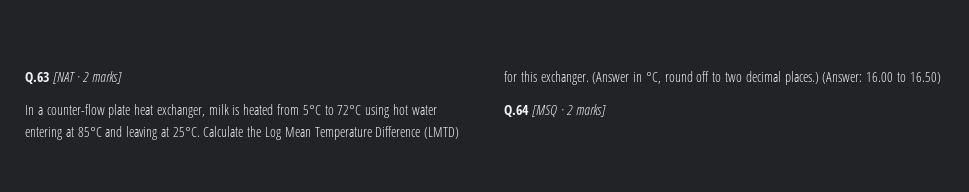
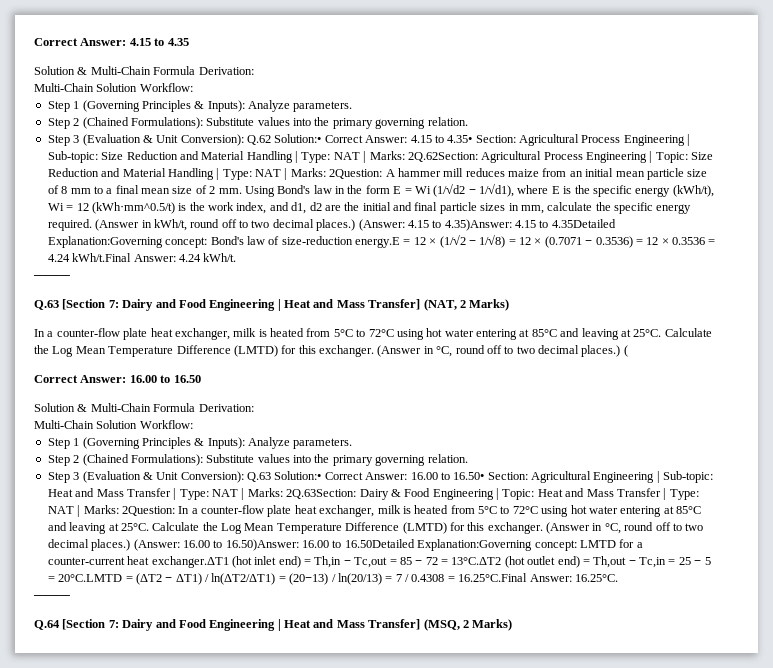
- Q.63 [NAT · 2 marks]
+ Correct Answer: 4.15 to 4.35
+ Solution & Multi-Chain Formula Derivation:
+ Multi-Chain Solution Workflow:
+ Step 1 (Governing Principles & Inputs): Analyze parameters.
+ Step 2 (Chained Formulations): Substitute values into the primary governing relation.
+ Step 3 (Evaluation & Unit Conversion): Q.62 Solution:• Correct Answer: 4.15 to 4.35• Section: Agricultural Process Engineering | Sub-topic: Size Reduction and Material Handling | Type: NAT | Marks: 2Q.62Section: Agricultural Process Engineering | Topic: Size Reduction and Material Handling | Type: NAT | Marks: 2Question: A hammer mill reduces maize from an initial mean particle size of 8 mm to a final mean size of 2 mm. Using Bond's law in the form E = Wi (1/√d2 − 1/√d1), where E is the specific energy (kWh/t), Wi = 12 (kWh·mm^0.5/t) is the work index, and d1, d2 are the initial and final particle sizes in mm, calculate the specific energy required. (Answer in kWh/t, round off to two decimal places.) (Answer: 4.15 to 4.35)Answer: 4.15 to 4.35Detailed Explanation:Governing concept: Bond's law of size-reduction energy.E = 12 × (1/√2 − 1/√8) = 12 × (0.7071 − 0.3536) = 12 × 0.3536 = 4.24 kWh/t.Final Answer: 4.24 kWh/t.
+ ────
+ Q.63 [Section 7: Dairy and Food Engineering | Heat and Mass Transfer] (NAT, 2 Marks)
- (Answer: 16.00 to 16.50)
- Q.64 [MSQ · 2 marks]
+ (
+ Correct Answer: 16.00 to 16.50
+ Solution & Multi-Chain Formula Derivation:
+ Multi-Chain Solution Workflow:
+ Step 1 (Governing Principles & Inputs): Analyze parameters.
+ Step 2 (Chained Formulations): Substitute values into the primary governing relation.
+ Step 3 (Evaluation & Unit Conversion): Q.63 Solution:• Correct Answer: 16.00 to 16.50• Section: Agricultural Engineering | Sub-topic: Heat and Mass Transfer | Type: NAT | Marks: 2Q.63Section: Dairy & Food Engineering | Topic: Heat and Mass Transfer | Type: NAT | Marks: 2Question: In a counter-flow plate heat exchanger, milk is heated from 5°C to 72°C using hot water entering at 85°C and leaving at 25°C. Calculate the Log Mean Temperature Difference (LMTD) for this exchanger. (Answer in °C, round off to two decimal places.) (Answer: 16.00 to 16.50)Answer: 16.00 to 16.50Detailed Explanation:Governing concept: LMTD for a counter-current heat exchanger.ΔT1 (hot inlet end) = Th,in − Tc,out = 85 − 72 = 13°C.ΔT2 (hot outlet end) = Th,out − Tc,in = 25 − 5 = 20°C.LMTD = (ΔT2 − ΔT1) / ln(ΔT2/ΔT1) = (20−13) / ln(20/13) = 7 / 0.4308 = 16.25°C.Final Answer: 16.25°C.
+ ────
+ Q.64 [Section 7: Dairy and Food Engineering | Heat and Mass Transfer] (MSQ, 2 Marks)

